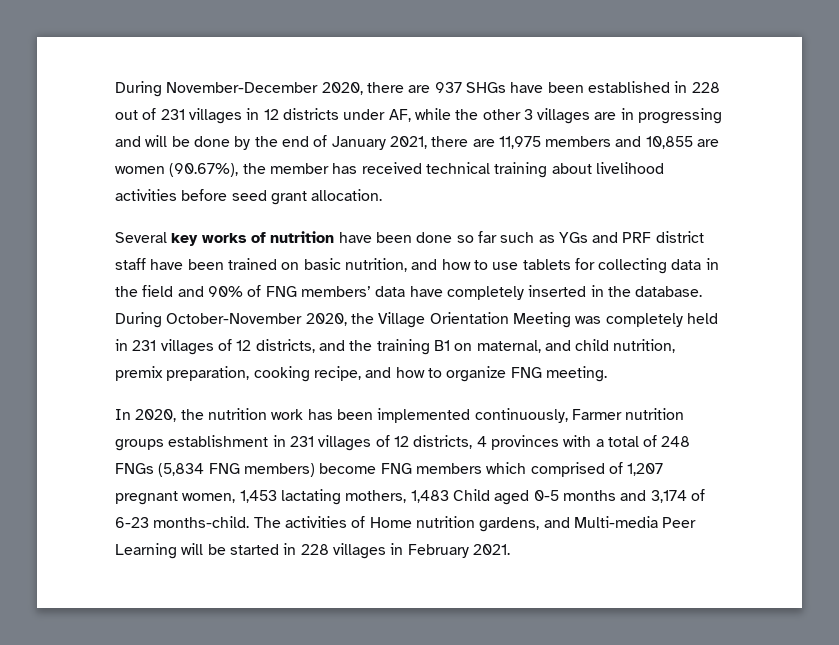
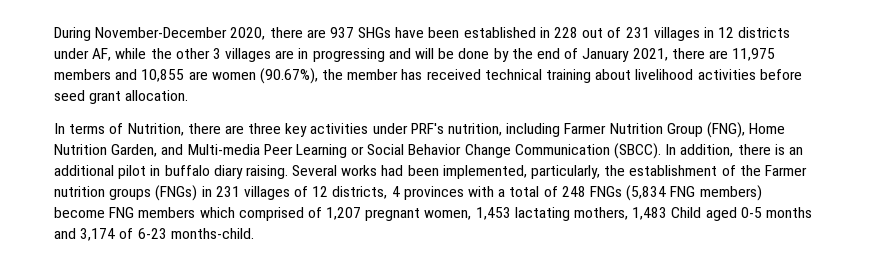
- Several key works of nutrition have been done so far such as YGs and PRF district staff have been trained on basic nutrition, and how to use tablets for collecting data in the field and 90% of FNG members’ data have completely inserted in the database. During October-November 2020, the Village Orientation Meeting was completely held in 231 villages of 12 districts, and the training B1 on maternal, and child nutrition, premix preparation, cooking recipe, and how to organize FNG meeting.
- In 2020, the nutrition work has been implemented continuously, Farmer nutrition groups establishment in 231 villages of 12 districts, 4 provinces with a total of 248 FNGs (5,834 FNG members) become FNG members which comprised of 1,207 pregnant women, 1,453 lactating mothers, 1,483 Child aged 0-5 months and 3,174 of 6-23 months-child. The activities of Home nutrition gardens, and Multi-media Peer Learning will be started in 228 villages in February 2021.
+ In terms of Nutrition, there are three key activities under PRF's nutrition, including Farmer Nutrition Group (FNG), Home Nutrition Garden, and Multi-media Peer Learning or Social Behavior Change Communication (SBCC). In addition, there is an additional pilot in buffalo diary raising. Several works had been implemented, particularly, the establishment of the Farmer nutrition groups (FNGs) in 231 villages of 12 districts, 4 provinces with a total of 248 FNGs (5,834 FNG members) become FNG members which comprised of 1,207 pregnant women, 1,453 lactating mothers, 1,483 Child aged 0-5 months and 3,174 of 6-23 months-child.

